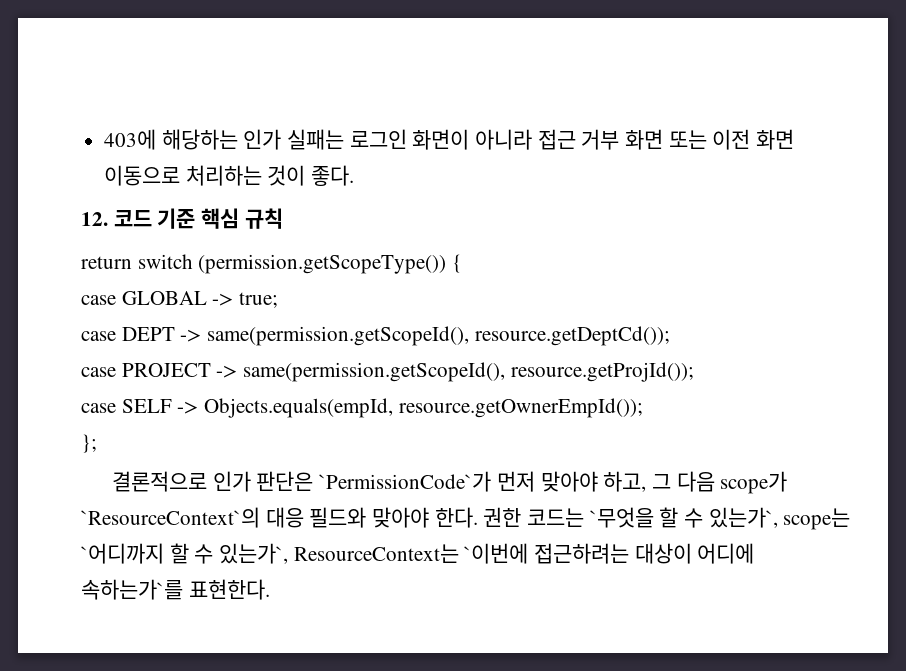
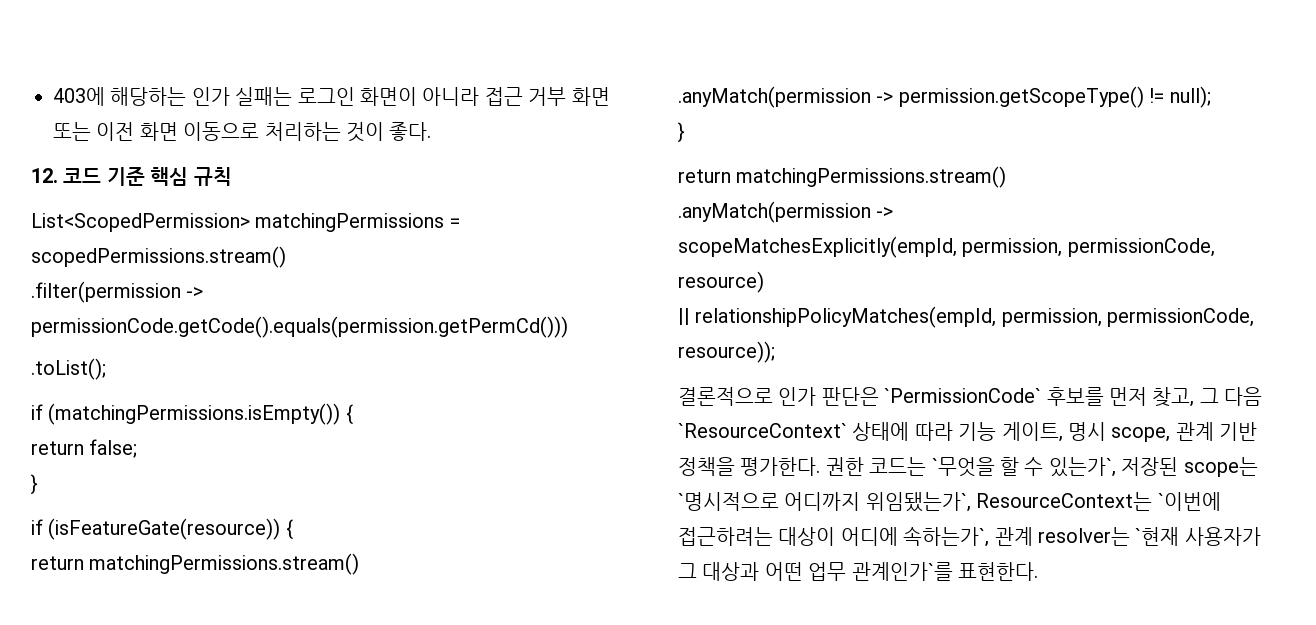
- return switch (permission.getScopeType()) {
- case GLOBAL -> true;
- case DEPT -> same(permission.getScopeId(), resource.getDeptCd());
- case PROJECT -> same(permission.getScopeId(), resource.getProjId());
- case SELF -> Objects.equals(empId, resource.getOwnerEmpId());
- };
- 결론적으로 인가 판단은 `PermissionCode`가 먼저 맞아야 하고, 그 다음 scope가 `ResourceContext`의 대응 필드와 맞아야 한다.
+ List<ScopedPermission> matchingPermissions = scopedPermissions.stream()
+ .filter(permission -> permissionCode.getCode().equals(permission.getPermCd()))
+ .toList();
+ if (matchingPermissions.isEmpty()) {
+ return false;
+ }
+ if (isFeatureGate(resource)) {
+ return matchingPermissions.stream()
+ .anyMatch(permission -> permission.getScopeType() != null);
+ }
+ return matchingPermissions.stream()
+ .anyMatch(permission ->
+ scopeMatchesExplicitly(empId, permission, permissionCode, resource)
+ || relationshipPolicyMatches(empId, permission, permissionCode, resource));
+ 결론적으로 인가 판단은 `PermissionCode` 후보를 먼저 찾고, 그 다음 `ResourceContext` 상태에 따라 기능 게이트, 명시 scope, 관계 기반 정책을 평가한다.
- 권한 코드는 `무엇을 할 수 있는가`, scope는 `어디까지 할 수 있는가`, ResourceContext는 `이번에 접근하려는 대상이 어디에 속하는가`를 표현한다.
+ 권한 코드는 `무엇을 할 수 있는가`, 저장된 scope는 `명시적으로 어디까지 위임됐는가`, ResourceContext는 `이번에 접근하려는 대상이 어디에 속하는가`, 관계 resolver는 `현재 사용자가 그 대상과 어떤 업무 관계인가`를 표현한다.

